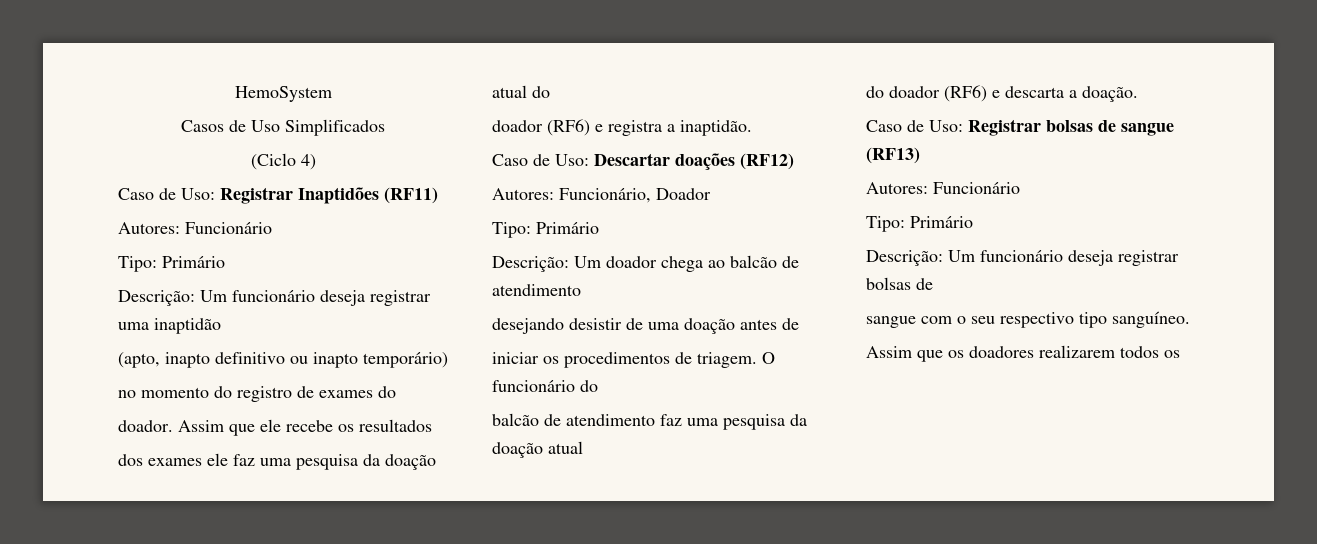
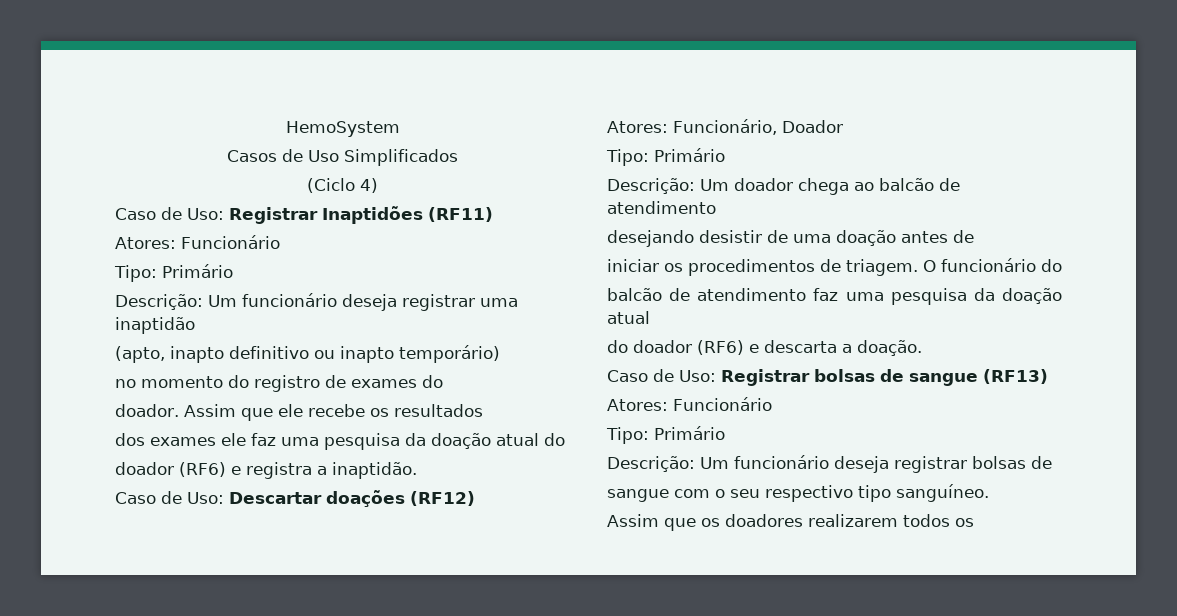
  Caso de Uso: Registrar Inaptidões (RF11)
- Autores: Funcionário
+ Atores: Funcionário
- Autores: Funcionário, Doador
+ Atores: Funcionário, Doador
  Caso de Uso: Registrar bolsas de sangue (RF13)
- Autores: Funcionário
+ Atores: Funcionário

